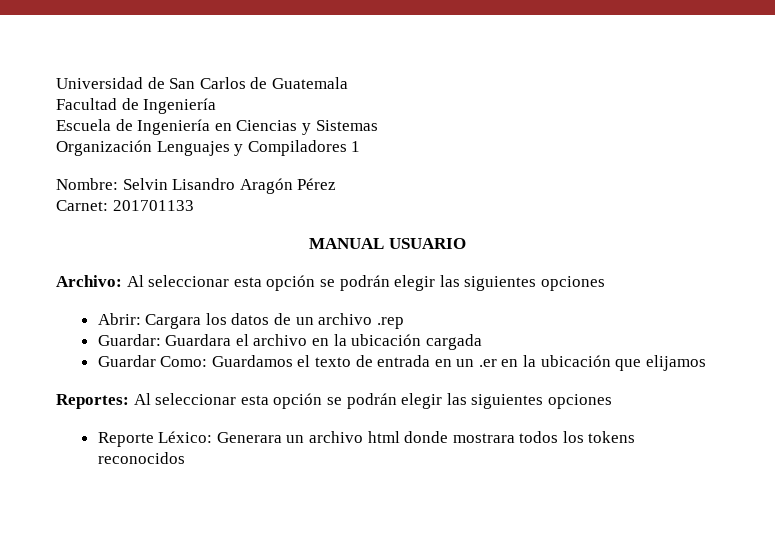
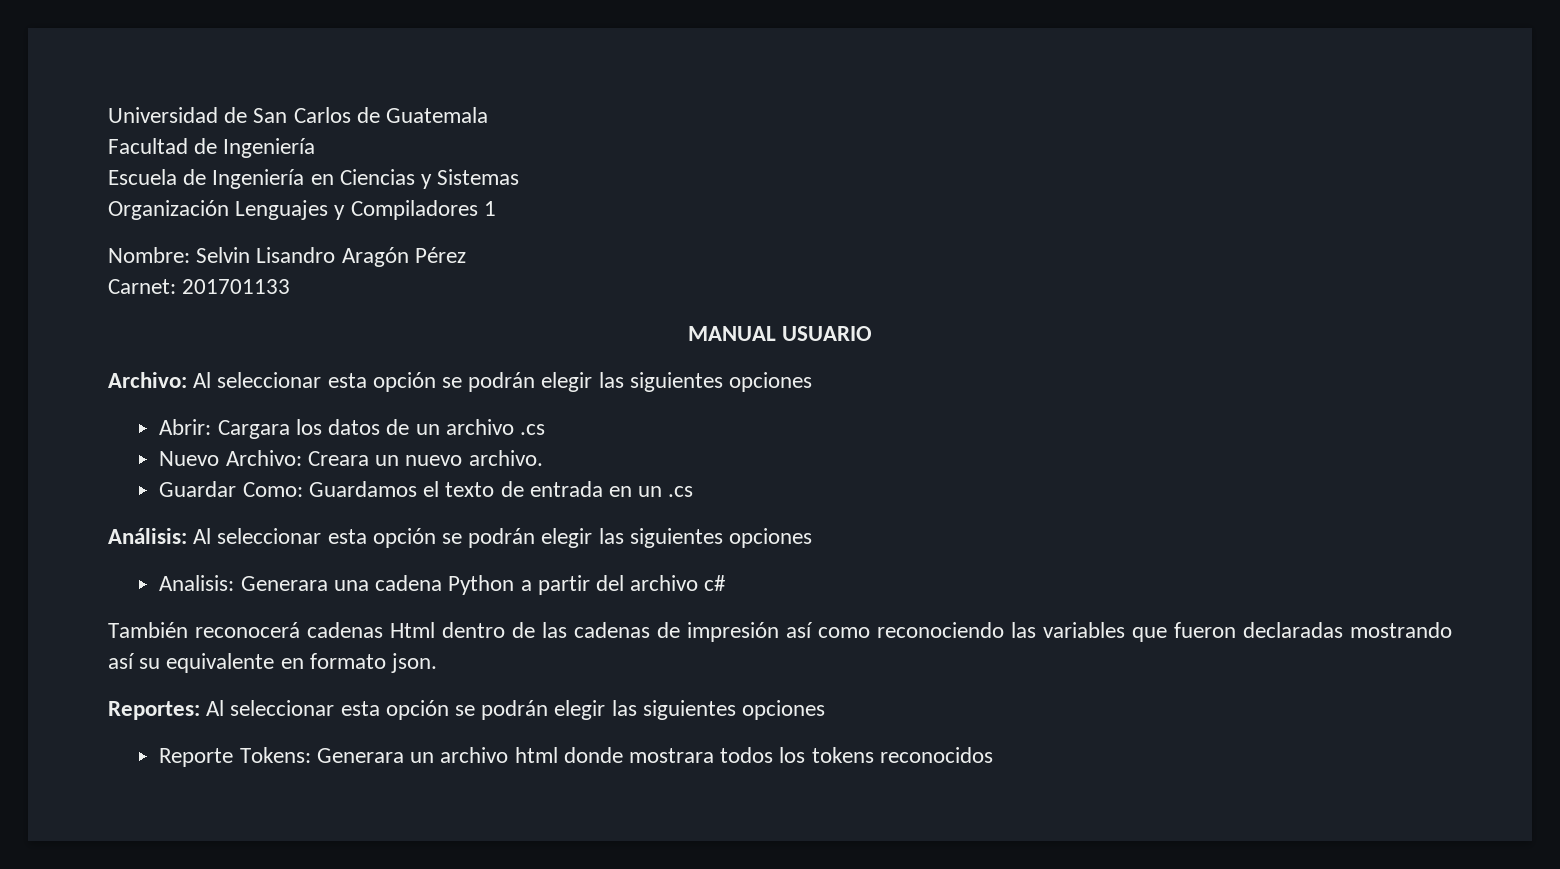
- Abrir: Cargara los datos de un archivo .rep
- Guardar: Guardara el archivo en la ubicación cargada
+ Abrir: Cargara los datos de un archivo .cs
+ Nuevo Archivo: Creara un nuevo archivo.
- Guardar Como: Guardamos el texto de entrada en un .er en la ubicación que elijamos
+ Guardar Como: Guardamos el texto de entrada en un .cs
+ Análisis: Al seleccionar esta opción se podrán elegir las siguientes opciones
+ Analisis: Generara una cadena Python a partir del archivo c#
+ También reconocerá cadenas Html dentro de las cadenas de impresión así como reconociendo las variables que fueron declaradas mostrando así su equivalente en formato json.
- Reporte Léxico: Generara un archivo html donde mostrara todos los tokens reconocidos
+ Reporte Tokens: Generara un archivo html donde mostrara todos los tokens reconocidos

